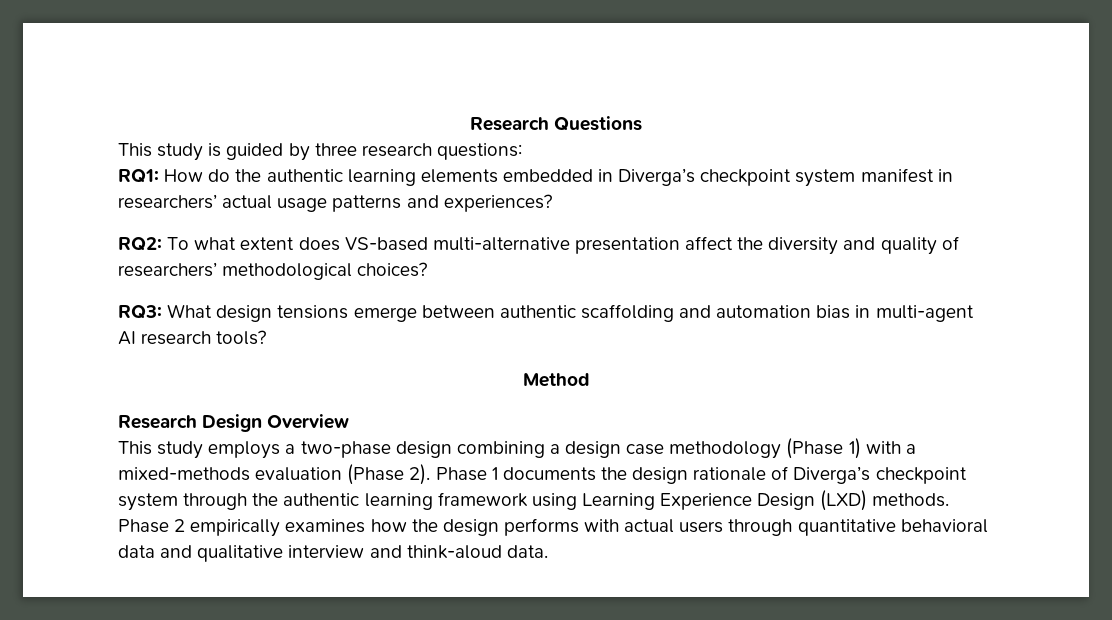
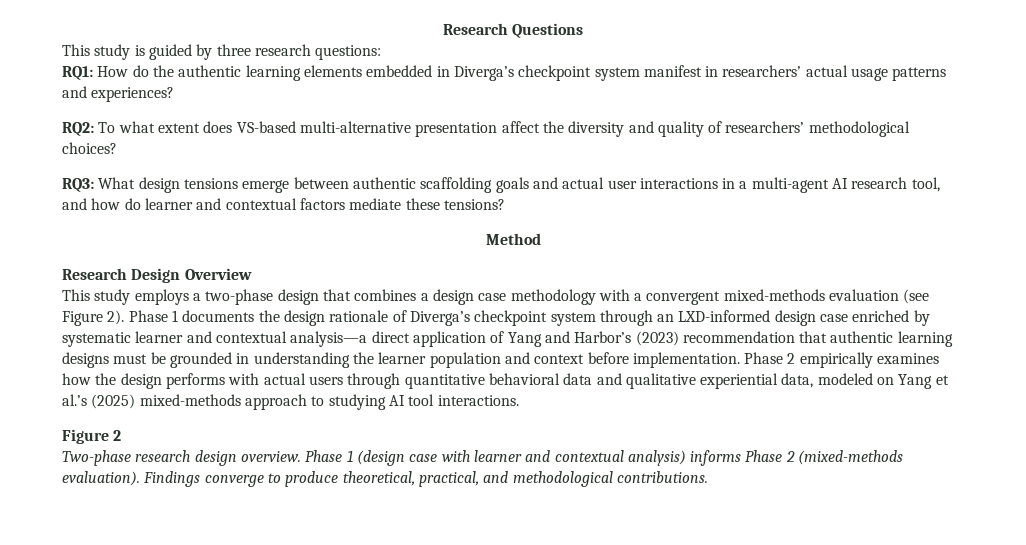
- RQ3: What design tensions emerge between authentic scaffolding and automation bias in multi-agent AI research tools?
+ RQ3: What design tensions emerge between authentic scaffolding goals and actual user interactions in a multi-agent AI research tool, and how do learner and contextual factors mediate these tensions?
- This study employs a two-phase design combining a design case methodology (Phase 1) with a mixed-methods evaluation (Phase 2).
+ This study employs a two-phase design that combines a design case methodology with a convergent mixed-methods evaluation (see Figure 2).
- Phase 1 documents the design rationale of Diverga’s checkpoint system through the authentic learning framework using Learning Experience Design (LXD) methods.
+ Phase 1 documents the design rationale of Diverga’s checkpoint system through an LXD-informed design case enriched by systematic learner and contextual analysis—a direct application of Yang and Harbor’s (2023) recommendation that authentic learning designs must be grounded in understanding the learner population and context before implementation.
- Phase 2 empirically examines how the design performs with actual users through quantitative behavioral data and qualitative interview and think-aloud data.
+ Phase 2 empirically examines how the design performs with actual users through quantitative behavioral data and qualitative experiential data, modeled on Yang et al.’s (2025) mixed-methods approach to studying AI tool interactions.
+ Figure 2
+ Two-phase research design overview. Phase 1 (design case with learner and contextual analysis) informs Phase 2 (mixed-methods evaluation). Findings converge to produce theoretical, practical, and methodological contributions.

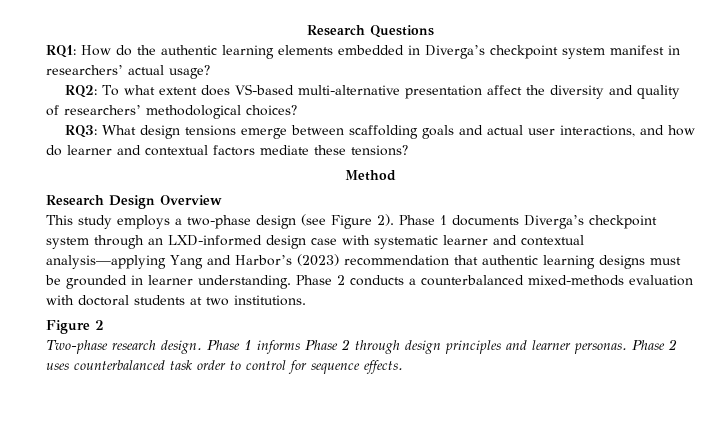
- This study is guided by three research questions:
- RQ1: How do the authentic learning elements embedded in Diverga’s checkpoint system manifest in researchers’ actual usage patterns and experiences?
+ RQ1: How do the authentic learning elements embedded in Diverga’s checkpoint system manifest in researchers’ actual usage?
- RQ3: What design tensions emerge between authentic scaffolding goals and actual user interactions in a multi-agent AI research tool, and how do learner and contextual factors mediate these tensions?
+ RQ3: What design tensions emerge between scaffolding goals and actual user interactions, and how do learner and contextual factors mediate these tensions?
- This study employs a two-phase design that combines a design case methodology with a convergent mixed-methods evaluation (see Figure 2).
+ This study employs a two-phase design (see Figure 2).
- Phase 1 documents the design rationale of Diverga’s checkpoint system through an LXD-informed design case enriched by systematic learner and contextual analysis—a direct application of Yang and Harbor’s (2023) recommendation that authentic learning designs must be grounded in understanding the learner population and context before implementation. Phase 2 empirically examines how the design performs with actual users through quantitative behavioral data and qualitative experiential data, modeled on Yang et al.’s (2025) mixed-methods approach to studying AI tool interactions.
+ Phase 1 documents Diverga’s checkpoint system through an LXD-informed design case with systematic learner and contextual analysis—applying Yang and Harbor’s (2023) recommendation that authentic learning designs must be grounded in learner understanding. Phase 2 conducts a counterbalanced mixed-methods evaluation with doctoral students at two institutions.
  Figure 2
- Two-phase research design overview. Phase 1 (design case with learner and contextual analysis) informs Phase 2 (mixed-methods evaluation). Findings converge to produce theoretical, practical, and methodological contributions.
+ Two-phase research design. Phase 1 informs Phase 2 through design principles and learner personas. Phase 2 uses counterbalanced task order to control for sequence effects.

